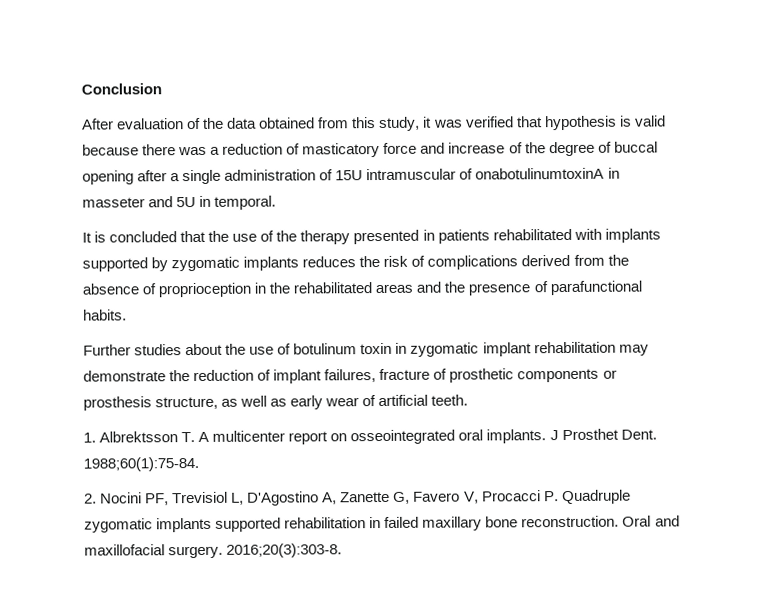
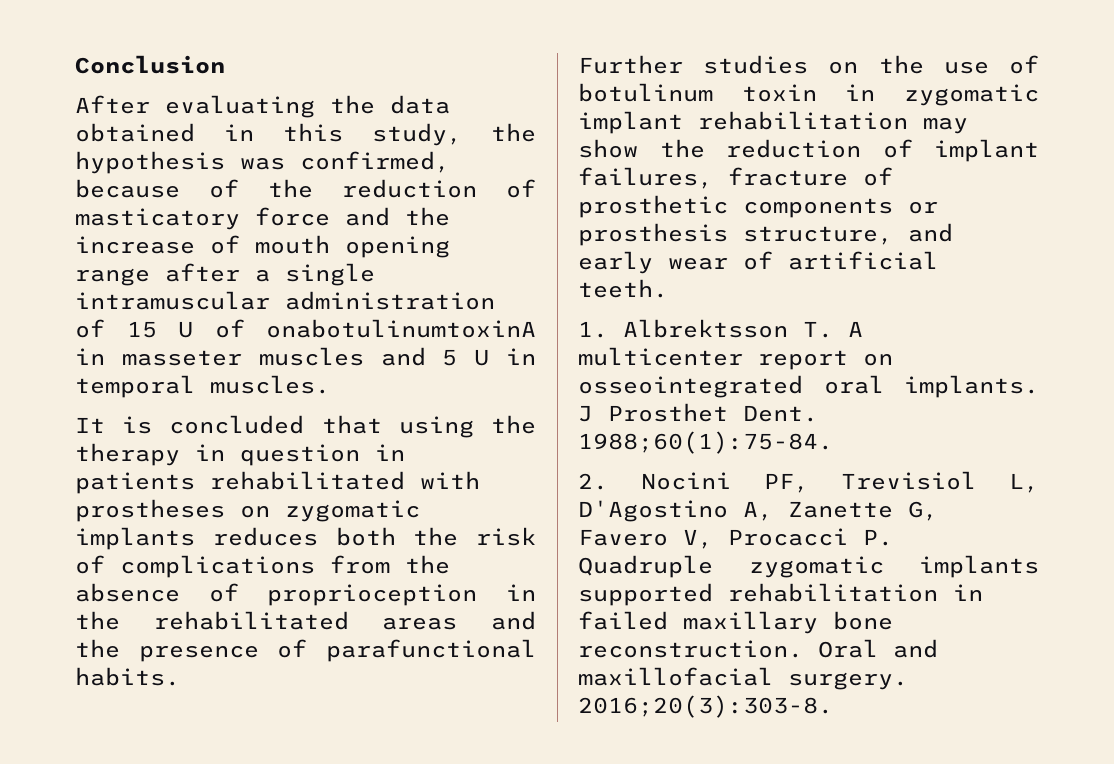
- After evaluation of the data obtained from this study, it was verified that hypothesis is valid because there was a reduction of masticatory force and increase of the degree of buccal opening after a single administration of 15U intramuscular of onabotulinumtoxinA in masseter and 5U in temporal.
- It is concluded that the use of the therapy presented in patients rehabilitated with implants supported by zygomatic implants reduces the risk of complications derived from the absence of proprioception in the rehabilitated areas and the presence of parafunctional habits.
+ After evaluating the data obtained in this study, the hypothesis was confirmed, because of the reduction of masticatory force and the increase of mouth opening range after a single intramuscular administration of 15 U of onabotulinumtoxinA in masseter muscles and 5 U in temporal muscles.
+ It is concluded that using the therapy in question in patients rehabilitated with prostheses on zygomatic implants reduces both the risk of complications from the absence of proprioception in the rehabilitated areas and the presence of parafunctional habits.
- Further studies about the use of botulinum toxin in zygomatic implant rehabilitation may demonstrate the reduction of implant failures, fracture of prosthetic components or prosthesis structure, as well as early wear of artificial teeth.
+ Further studies on the use of botulinum toxin in zygomatic implant rehabilitation may show the reduction of implant failures, fracture of prosthetic components or prosthesis structure, and early wear of artificial teeth.

